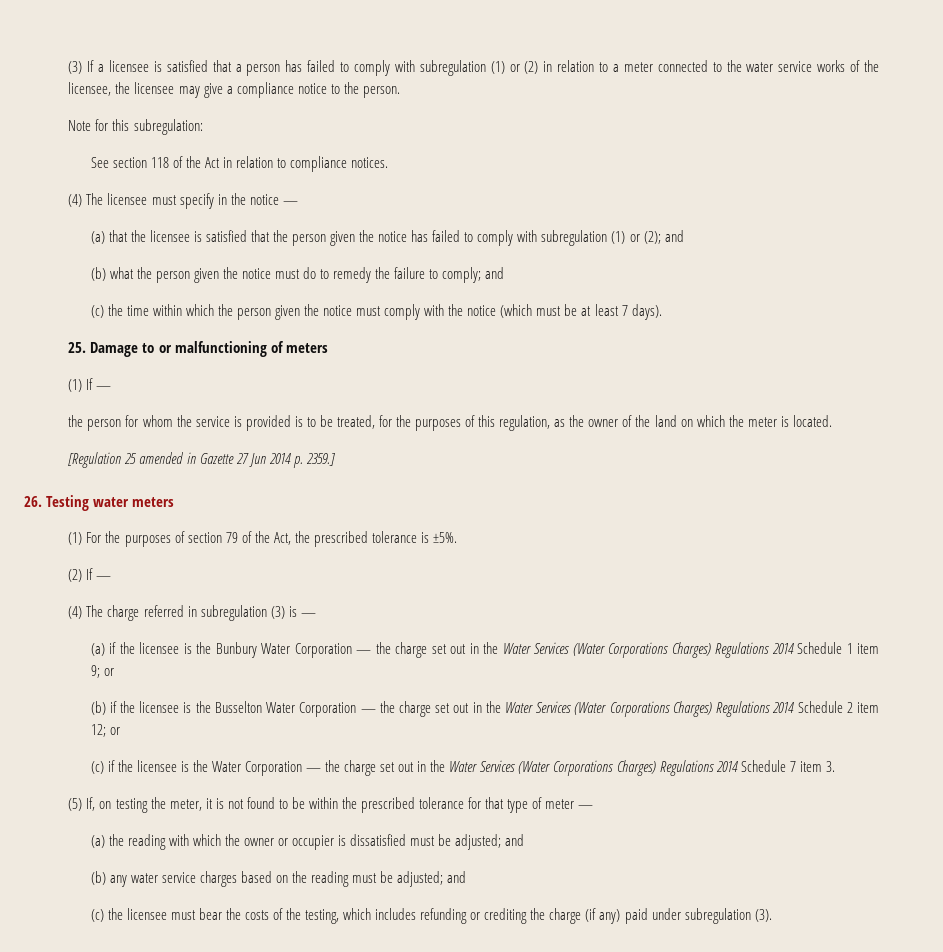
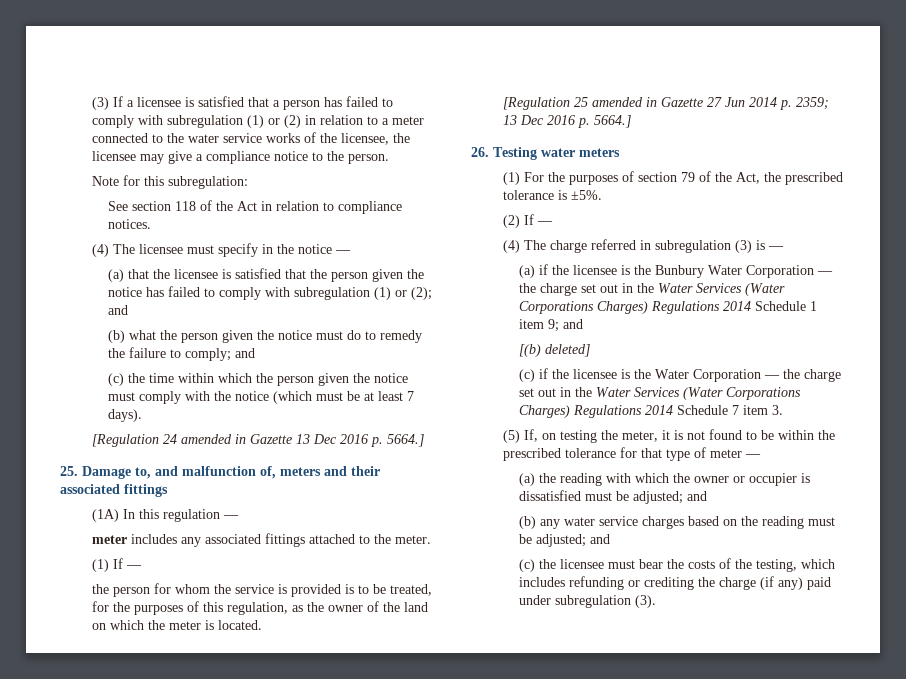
- 25. Damage to or malfunctioning of meters
+ [Regulation 24 amended in Gazette 13 Dec 2016 p. 5664.]
+ 25. Damage to, and malfunction of, meters and their associated fittings
+ (1A) In this regulation —
+ meter includes any associated fittings attached to the meter.
- [Regulation 25 amended in Gazette 27 Jun 2014 p. 2359.]
+ [Regulation 25 amended in Gazette 27 Jun 2014 p. 2359; 13 Dec 2016 p. 5664.]
- (a) if the licensee is the Bunbury Water Corporation — the charge set out in the Water Services (Water Corporations Charges) Regulations 2014 Schedule 1 item 9; or
- (b) if the licensee is the Busselton Water Corporation — the charge set out in the Water Services (Water Corporations Charges) Regulations 2014 Schedule 2 item 12; or
+ (a) if the licensee is the Bunbury Water Corporation — the charge set out in the Water Services (Water Corporations Charges) Regulations 2014 Schedule 1 item 9; and
+ [(b) deleted]

